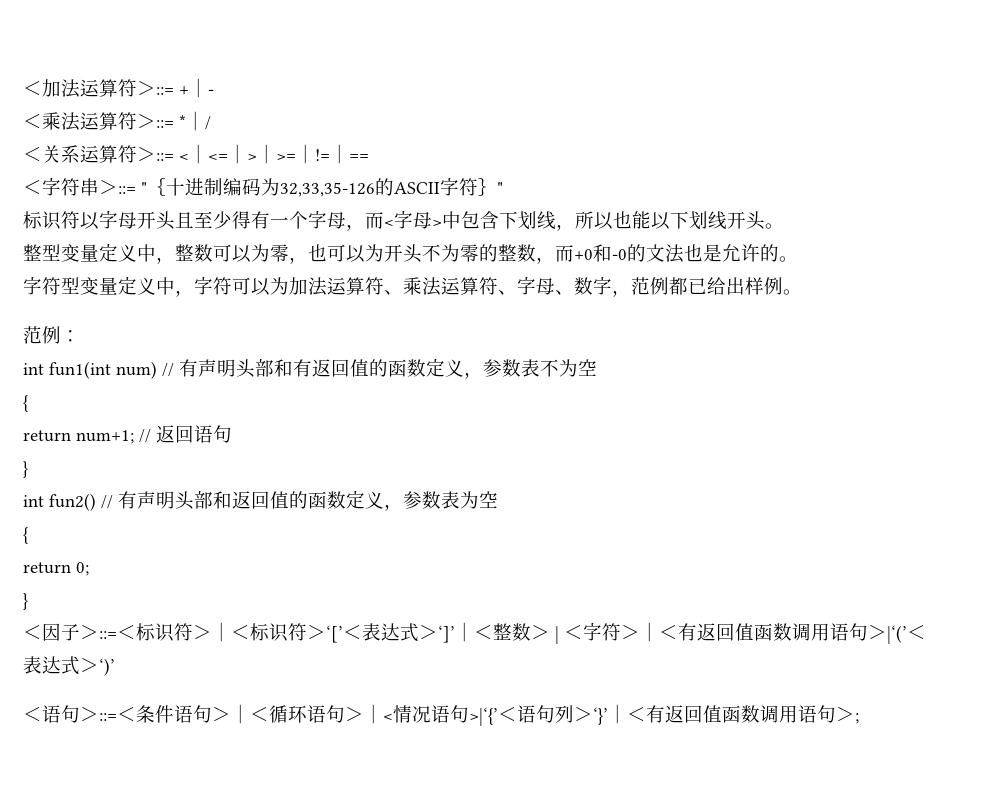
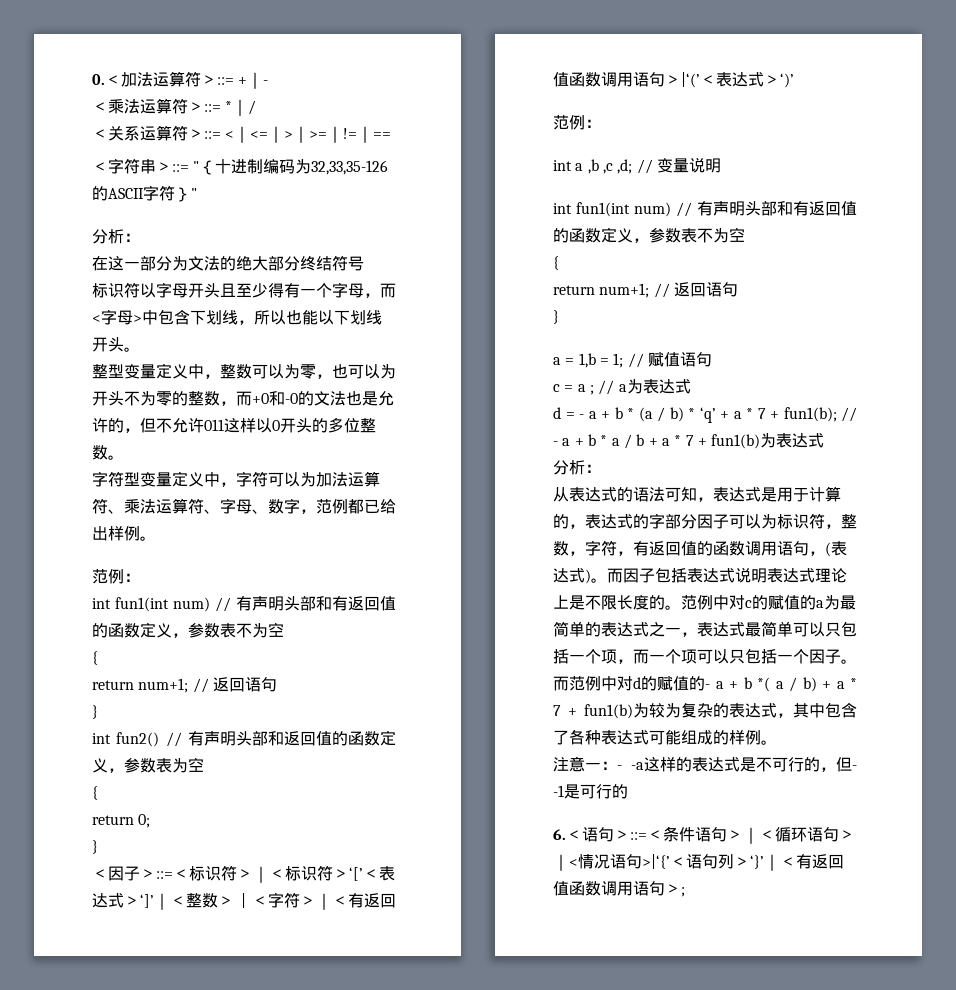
- ＜加法运算符＞::= +｜-
+ 0.＜加法运算符＞::= +｜-
  ＜字符串＞::= "｛十进制编码为32,33,35-126的ASCII字符｝"
+ 分析：
+ 在这一部分为文法的绝大部分终结符号
- 整型变量定义中，整数可以为零，也可以为开头不为零的整数，而+0和-0的文法也是允许的。
+ 整型变量定义中，整数可以为零，也可以为开头不为零的整数，而+0和-0的文法也是允许的，但不允许011这样以0开头的多位整数。
  ＜因子＞::=＜标识符＞｜＜标识符＞‘[’＜表达式＞‘]’｜＜整数＞ | ＜字符＞｜＜有返回值函数调用语句＞|‘(’＜表达式＞‘)’
- ＜语句＞::=＜条件语句＞｜＜循环语句＞｜<情况语句>|‘{’＜语句列＞‘}’｜＜有返回值函数调用语句＞;
+ 范例：
+ int a ,b ,c ,d; // 变量说明
+ int fun1(int num) // 有声明头部和有返回值的函数定义，参数表不为空
+ {
+ return num+1; // 返回语句
+ }
+ a = 1,b = 1; // 赋值语句
+ c = a ; // a为表达式
+ d = - a + b * (a / b) * ‘q’ + a * 7 + fun1(b); // - a + b * a / b + a * 7 + fun1(b)为表达式
+ 分析：
+ 从表达式的语法可知，表达式是用于计算的，表达式的字部分因子可以为标识符，整数，字符，有返回值的函数调用语句，(表达式)。而因子包括表达式说明表达式理论上是不限长度的。范例中对c的赋值的a为最简单的表达式之一，表达式最简单可以只包括一个项，而一个项可以只包括一个因子。而范例中对d的赋值的- a + b *( a / b) + a * 7 + fun1(b)为较为复杂的表达式，其中包含了各种表达式可能组成的样例。
+ 注意一：- -a这样的表达式是不可行的，但- -1是可行的
+ 6.＜语句＞::=＜条件语句＞｜＜循环语句＞｜<情况语句>|‘{’＜语句列＞‘}’｜＜有返回值函数调用语句＞;

